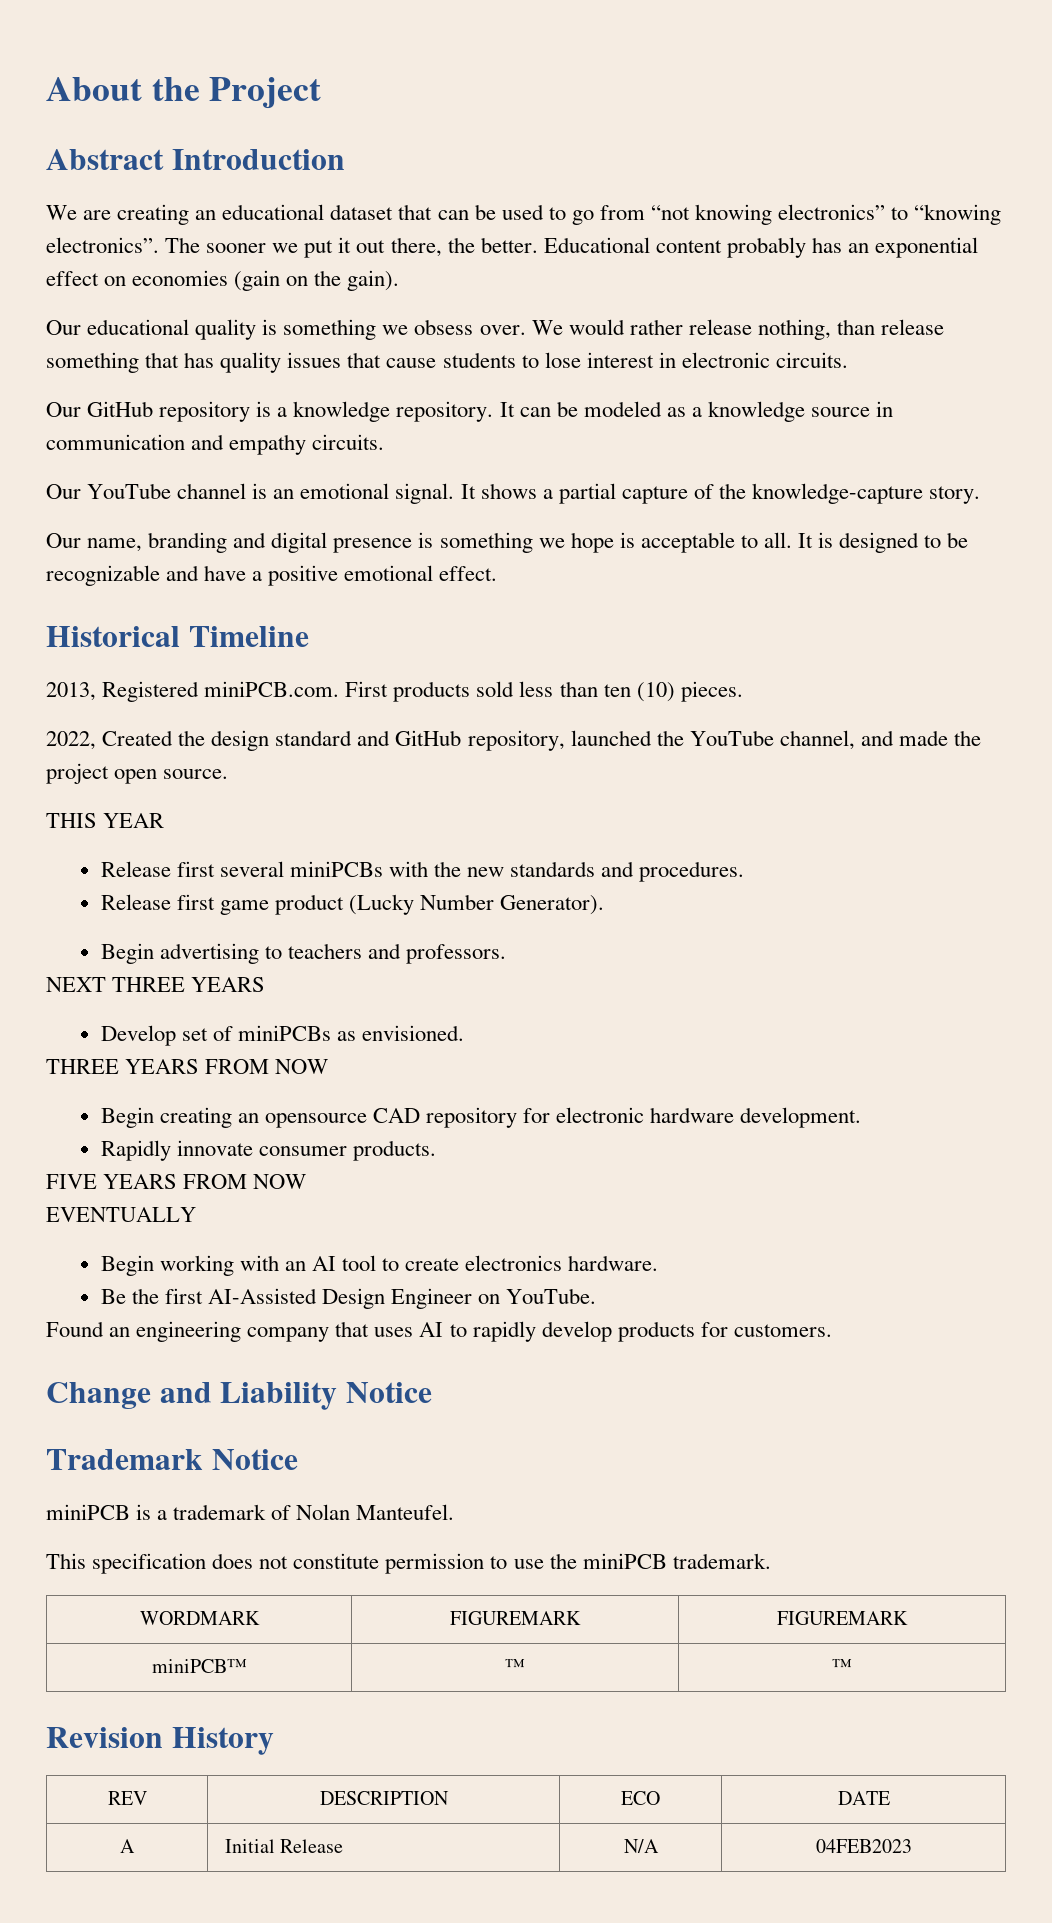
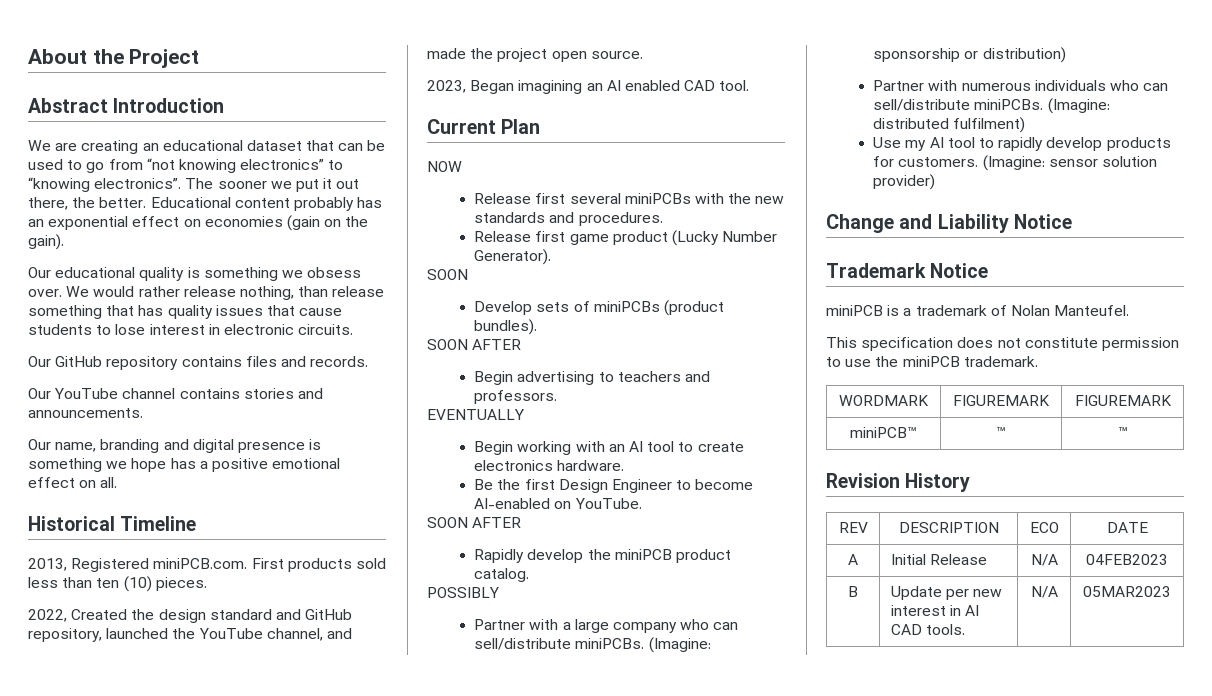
- Our GitHub repository is a knowledge repository. It can be modeled as a knowledge source in communication and empathy circuits.
- Our YouTube channel is an emotional signal. It shows a partial capture of the knowledge-capture story.
+ Our GitHub repository contains files and records.
+ Our YouTube channel contains stories and announcements.
- Our name, branding and digital presence is something we hope is acceptable to all. It is designed to be recognizable and have a positive emotional effect.
+ Our name, branding and digital presence is something we hope has a positive emotional effect on all.
- THIS YEAR
+ 2023, Began imagining an AI enabled CAD tool.
+ Current Plan
+ NOW
  Release first game product (Lucky Number Generator).
+ SOON
+ Develop sets of miniPCBs (product bundles).
+ SOON AFTER
- NEXT THREE YEARS
- Develop set of miniPCBs as envisioned.
- THREE YEARS FROM NOW
- Begin creating an opensource CAD repository for electronic hardware development.
- Rapidly innovate consumer products.
- FIVE YEARS FROM NOW
- Be the first AI-Assisted Design Engineer on YouTube.
- Found an engineering company that uses AI to rapidly develop products for customers.
+ Be the first Design Engineer to become AI-enabled on YouTube.
+ SOON AFTER
+ Rapidly develop the miniPCB product catalog.
+ POSSIBLY
+ Partner with a large company who can sell/distribute miniPCBs. (Imagine: sponsorship or distribution)
+ Partner with numerous individuals who can sell/distribute miniPCBs. (Imagine: distributed fulfilment)
+ Use my AI tool to rapidly develop products for customers. (Imagine: sensor solution provider)
+ B | Update per new interest in AI CAD tools. | N/A | 05MAR2023

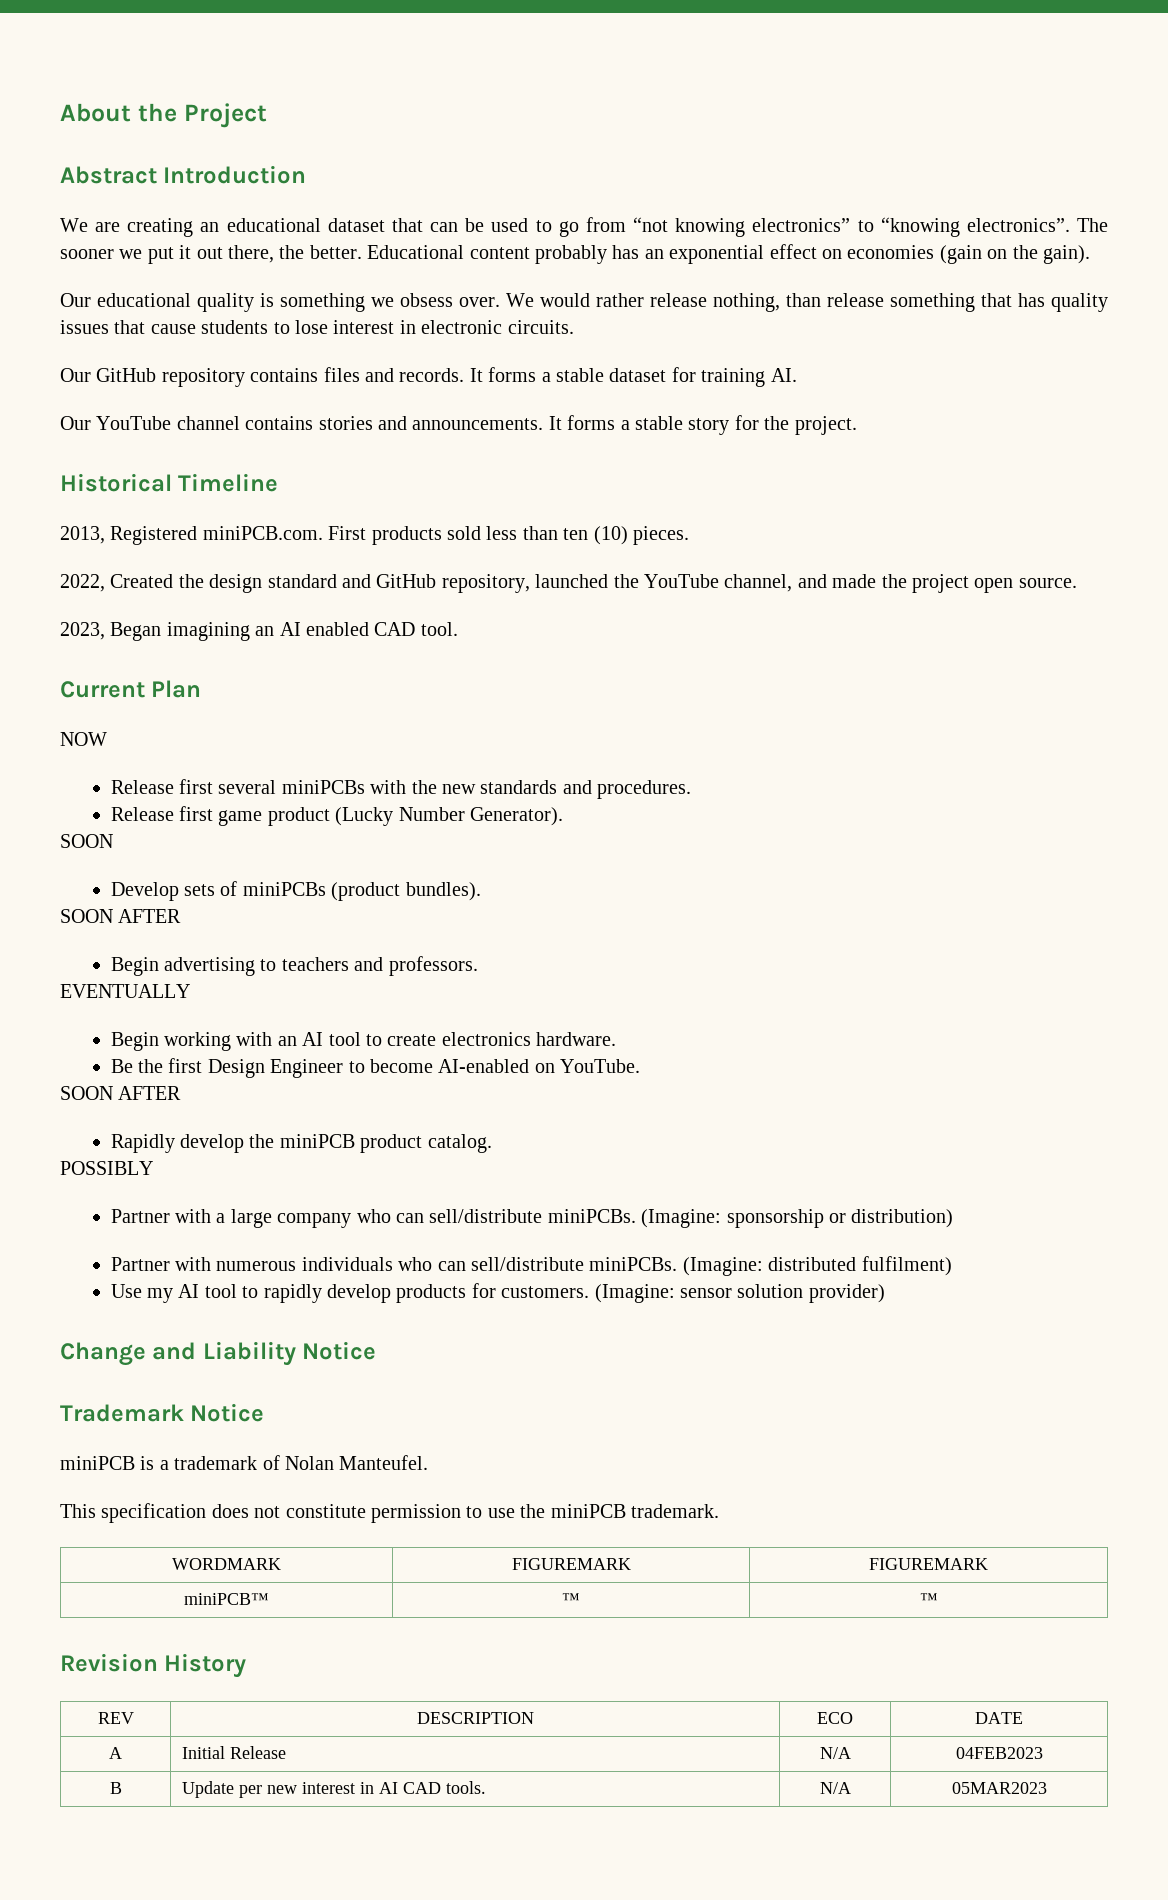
+ It forms a stable dataset for training AI.
- Our YouTube channel contains stories and announcements.
- Our name, branding and digital presence is something we hope has a positive emotional effect on all.
+ Our YouTube channel contains stories and announcements. It forms a stable story for the project.

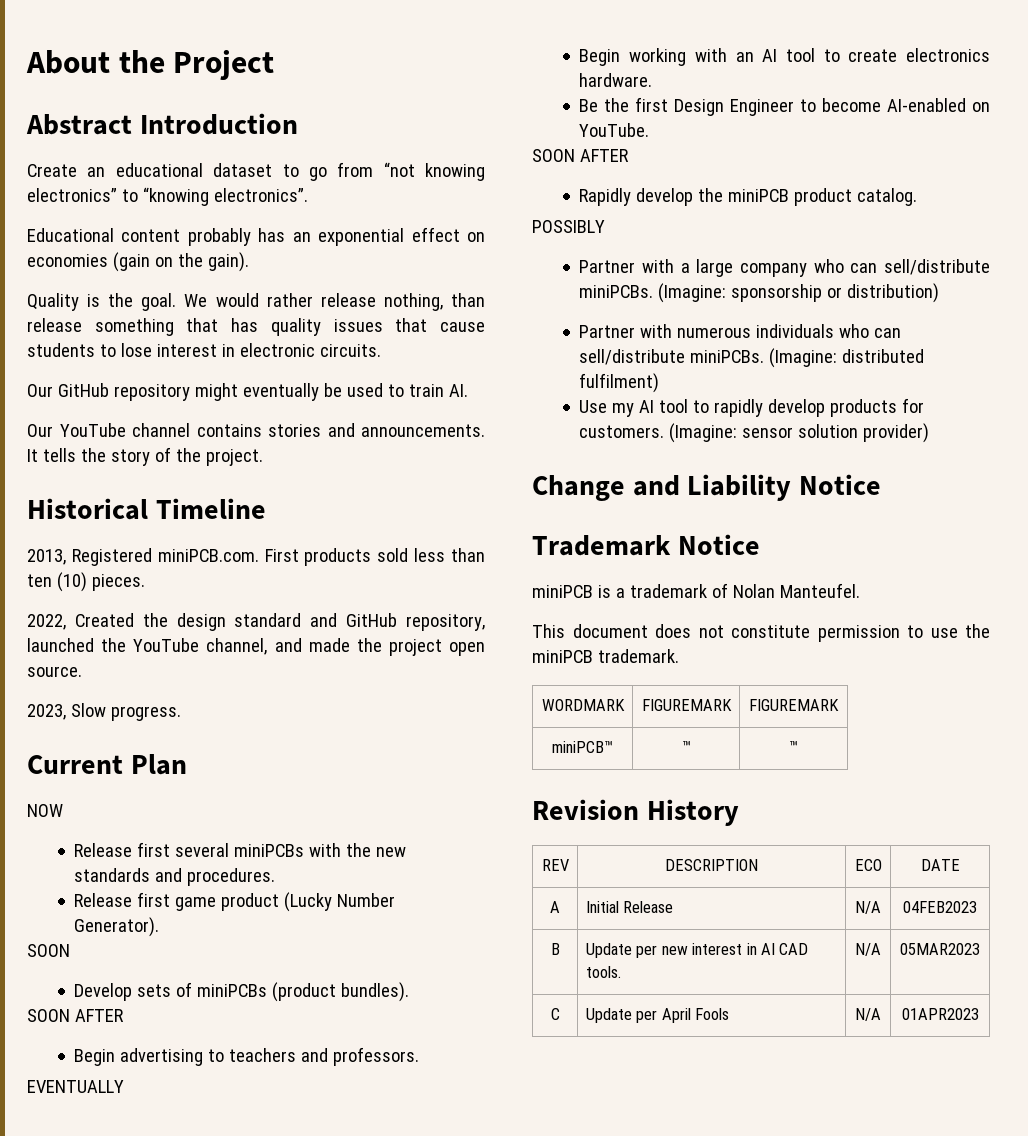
- We are creating an educational dataset that can be used to go from “not knowing electronics” to “knowing electronics”. The sooner we put it out there, the better. Educational content probably has an exponential effect on economies (gain on the gain).
+ Create an educational dataset to go from “not knowing electronics” to “knowing electronics”.
+ Educational content probably has an exponential effect on economies (gain on the gain).
- Our educational quality is something we obsess over.
+ Quality is the goal.
- Our GitHub repository contains files and records. It forms a stable dataset for training AI.
+ Our GitHub repository might eventually be used to train AI.
- It forms a stable story for the project.
+ It tells the story of the project.
- 2023, Began imagining an AI enabled CAD tool.
+ 2023, Slow progress.
- This specification does not constitute permission to use the miniPCB trademark.
+ This document does not constitute permission to use the miniPCB trademark.
+ C | Update per April Fools | N/A | 01APR2023

